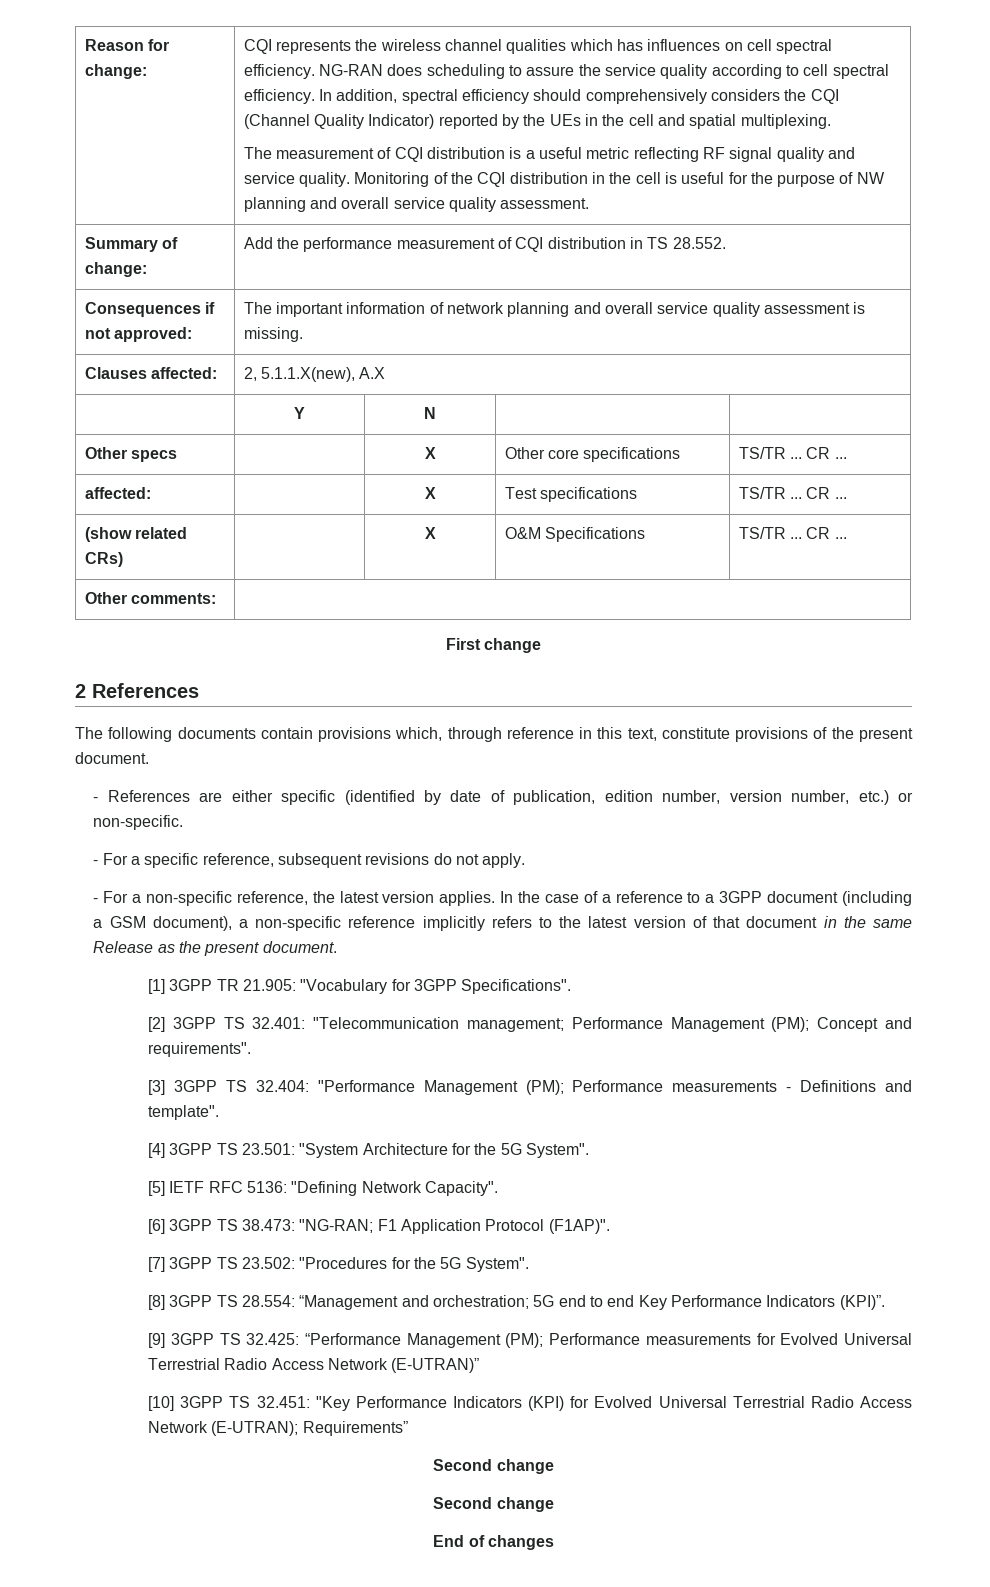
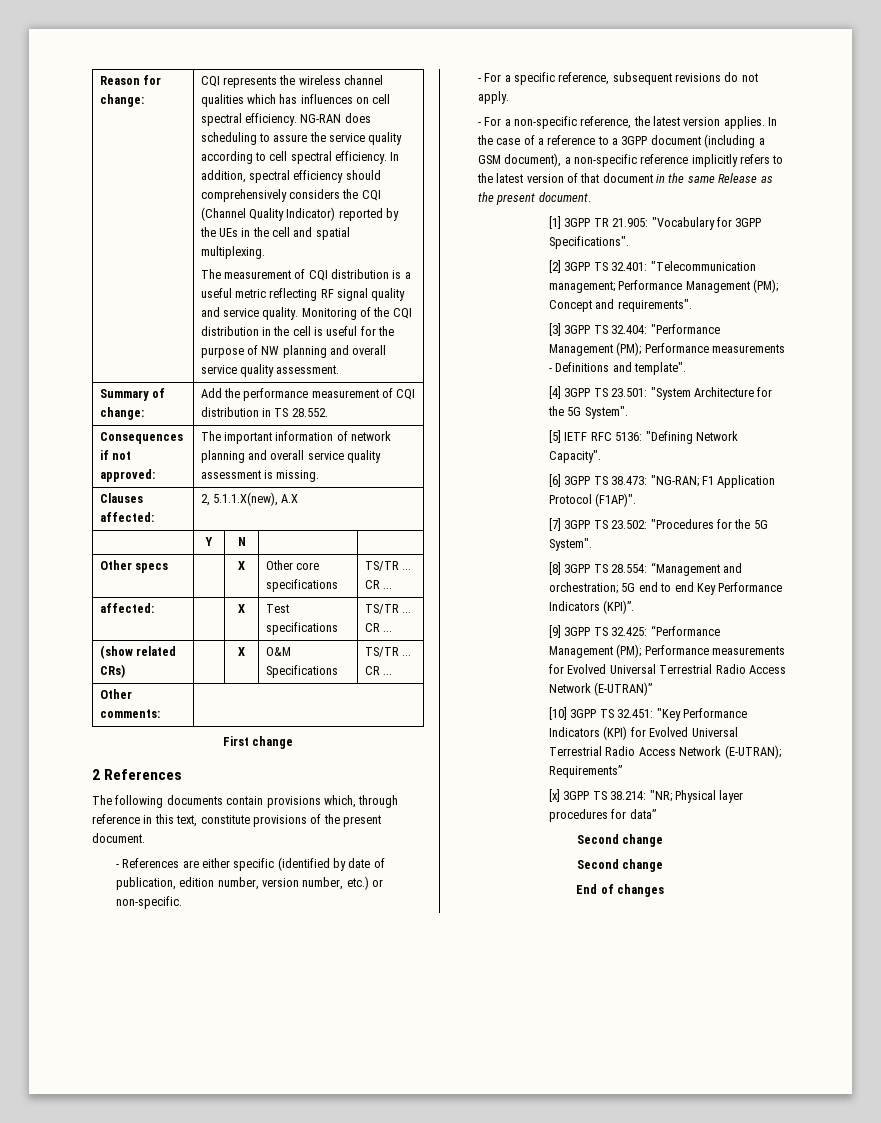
+ [x] 3GPP TS 38.214: "NR; Physical layer procedures for data”

